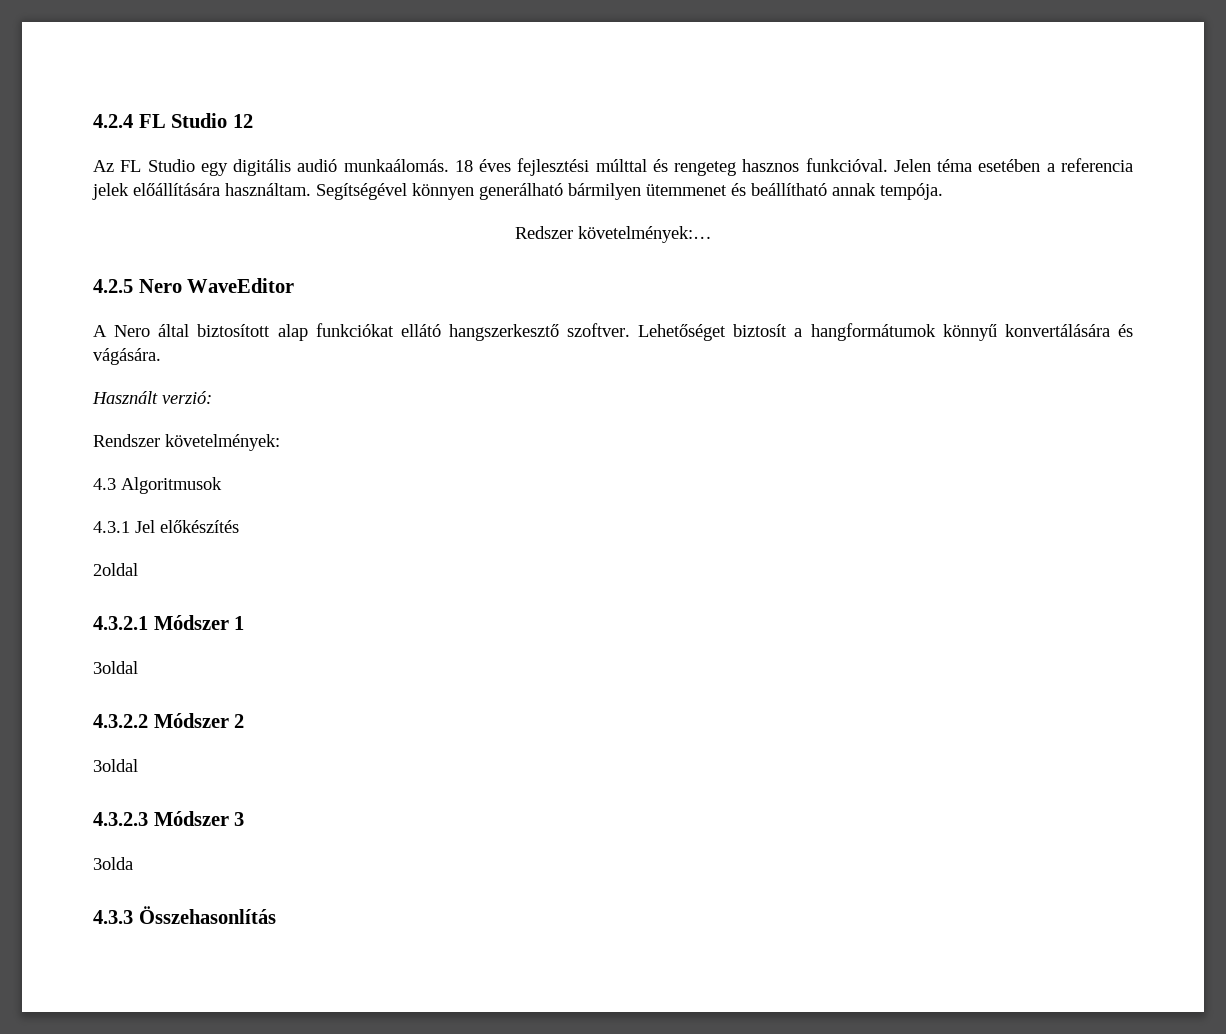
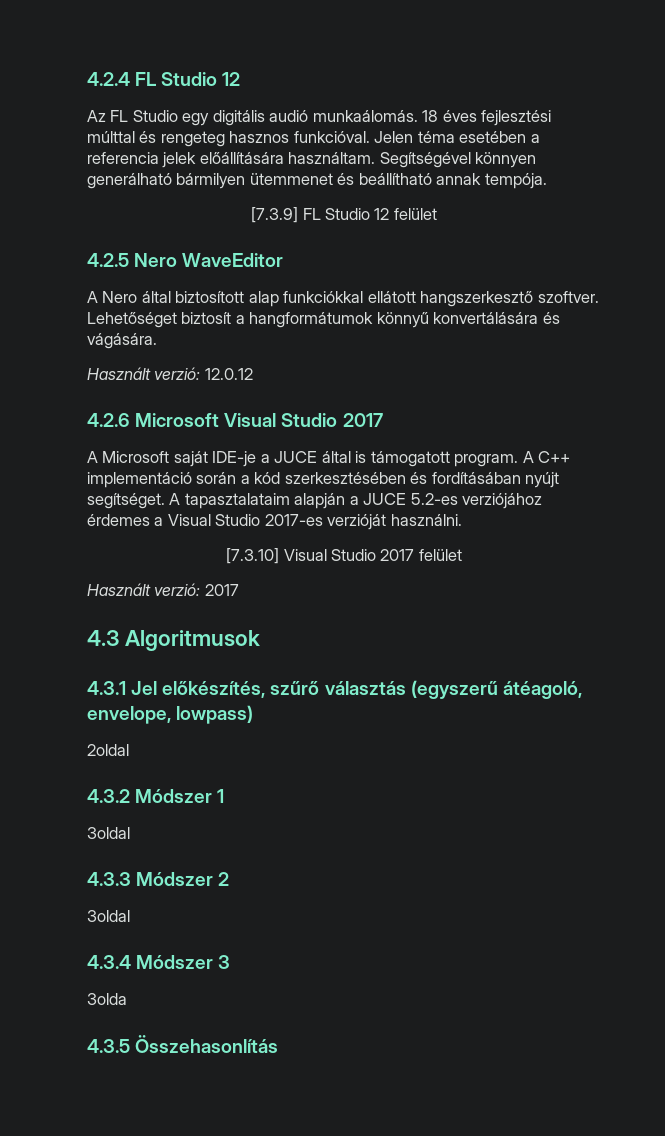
- Redszer követelmények:…
+ [7.3.9] FL Studio 12 felület
- A Nero által biztosított alap funkciókat ellátó hangszerkesztő szoftver.
+ A Nero által biztosított alap funkciókkal ellátott hangszerkesztő szoftver.
- Használt verzió:
- Rendszer követelmények:
+ Használt verzió: 12.0.12
+ 4.2.6 Microsoft Visual Studio 2017
+ A Microsoft saját IDE-je a JUCE által is támogatott program. A C++ implementáció során a kód szerkesztésében és fordításában nyújt segítséget. A tapasztalataim alapján a JUCE 5.2-es verziójához érdemes a Visual Studio 2017-es verzióját használni.
+ [7.3.10] Visual Studio 2017 felület
+ Használt verzió: 2017
  4.3 Algoritmusok
- 4.3.1 Jel előkészítés
+ 4.3.1 Jel előkészítés, szűrő választás (egyszerű átéagoló, envelope, lowpass)
- 4.3.2.1 Módszer 1
+ 4.3.2 Módszer 1
- 4.3.2.2 Módszer 2
+ 4.3.3 Módszer 2
- 4.3.2.3 Módszer 3
+ 4.3.4 Módszer 3
- 4.3.3 Összehasonlítás
+ 4.3.5 Összehasonlítás

